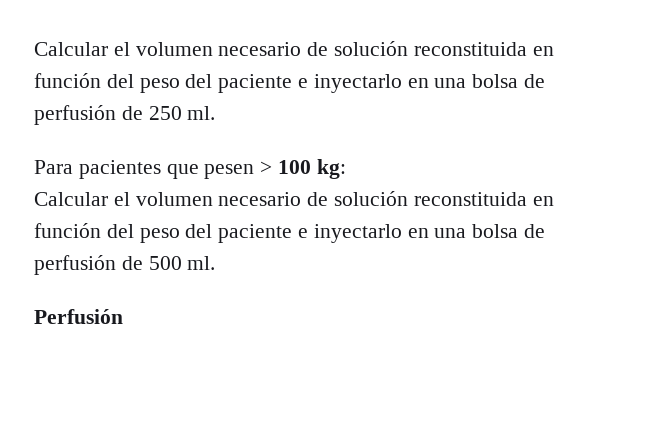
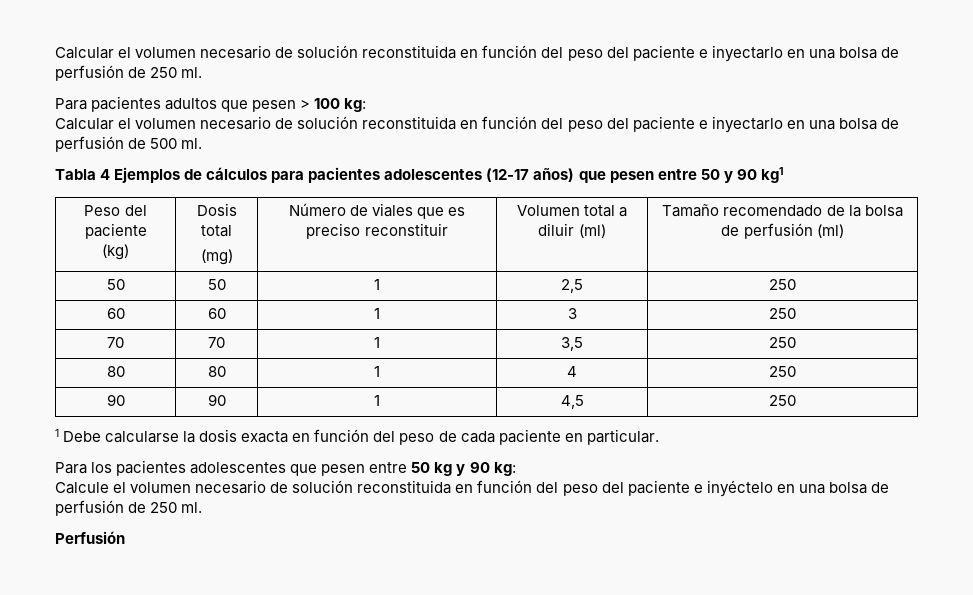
- Para pacientes que pesen > 100 kg:
+ Para pacientes adultos que pesen > 100 kg:
+ Tabla 4 Ejemplos de cálculos para pacientes adolescentes (12-17 años) que pesen entre 50 y 90 kg1
+ Peso del paciente
+ (kg) | Dosis total
+ (mg) | Número de viales que es preciso reconstituir | Volumen total a diluir (ml) | Tamaño recomendado de la bolsa de perfusión (ml)
+ 50 | 50 | 1 | 2,5 | 250
+ 60 | 60 | 1 | 3 | 250
+ 70 | 70 | 1 | 3,5 | 250
+ 80 | 80 | 1 | 4 | 250
+ 90 | 90 | 1 | 4,5 | 250
+ 1 Debe calcularse la dosis exacta en función del peso de cada paciente en particular.
+ Para los pacientes adolescentes que pesen entre 50 kg y 90 kg:
+ Calcule el volumen necesario de solución reconstituida en función del peso del paciente e inyéctelo en una bolsa de perfusión de 250 ml.

